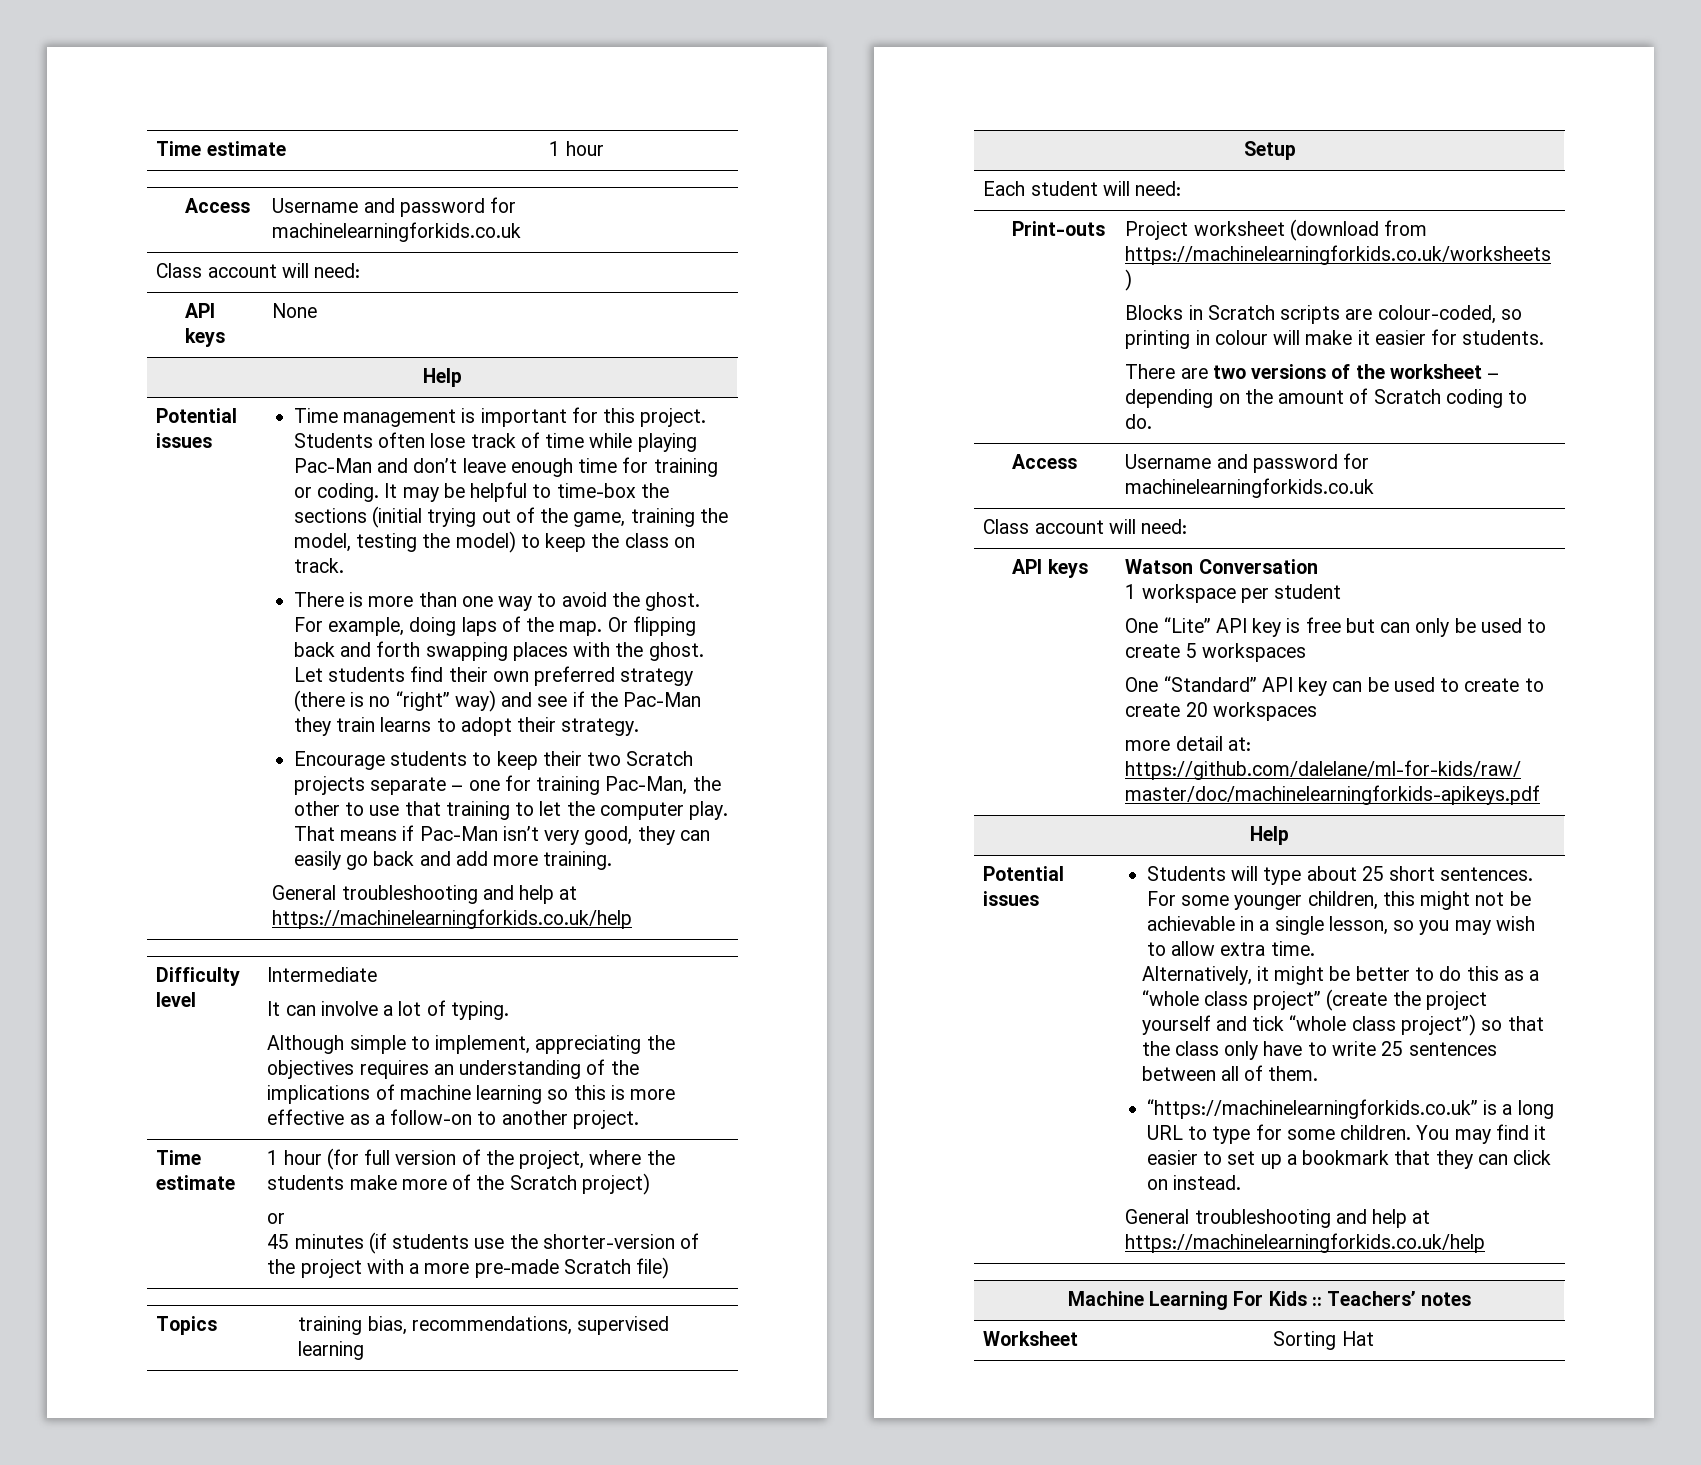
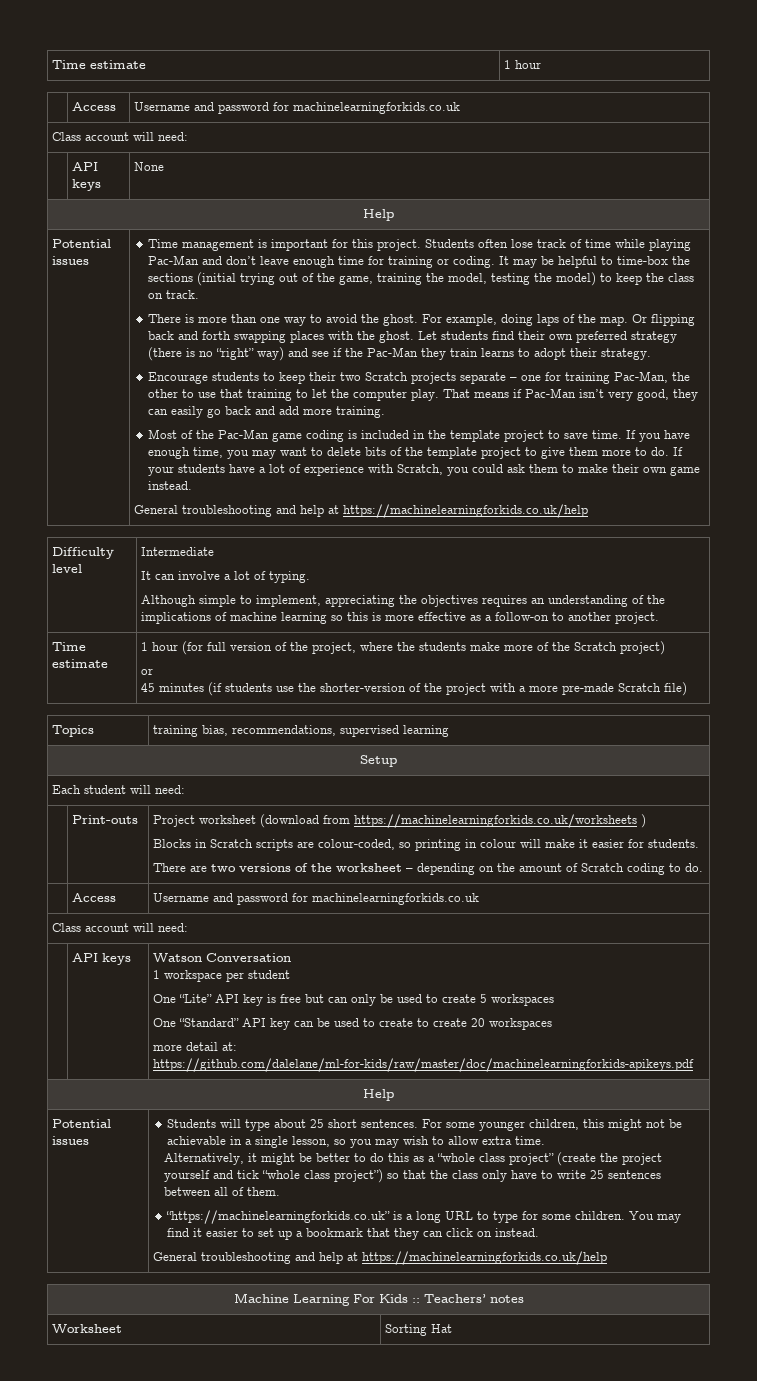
+ Most of the Pac-Man game coding is included in the template project to save time. If you have enough time, you may want to delete bits of the template project to give them more to do. If your students have a lot of experience with Scratch, you could ask them to make their own game instead.

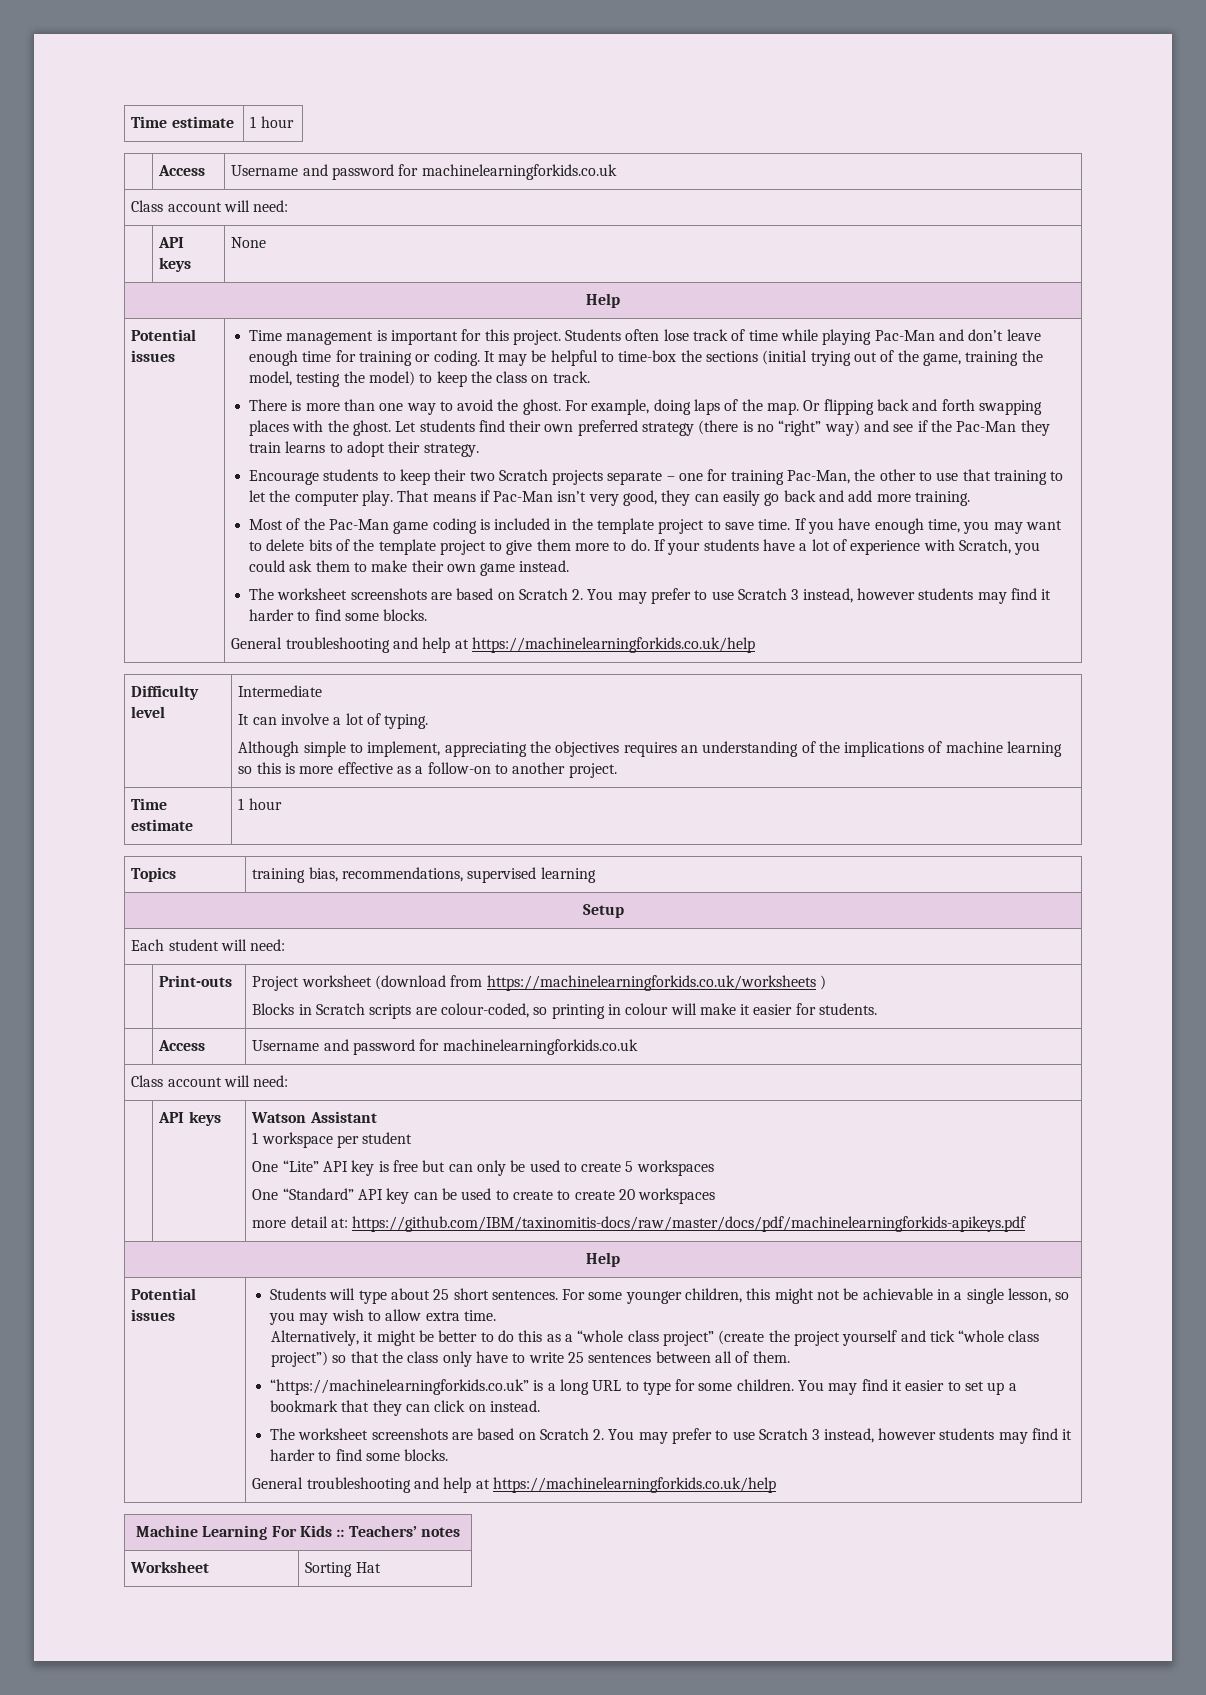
  If your students have a lot of experience with Scratch, you could ask them to make their own game instead.
+ The worksheet screenshots are based on Scratch 2. You may prefer to use Scratch 3 instead, however students may find it harder to find some blocks.
  Difficulty level | Intermediate
  It can involve a lot of typing.
  Although simple to implement, appreciating the objectives requires an understanding of the implications of machine learning so this is more effective as a follow-on to another project.
- Time estimate | 1 hour (for full version of the project, where the students make more of the Scratch project)
- or
- 45 minutes (if students use the shorter-version of the project with a more pre-made Scratch file)
+ Time estimate | 1 hour
  | Print-outs | Project worksheet (download from https://machinelearningforkids.co.uk/worksheets )
  Blocks in Scratch scripts are colour-coded, so printing in colour will make it easier for students.
- There are two versions of the worksheet – depending on the amount of Scratch coding to do.
- | API keys | Watson Conversation
+ | API keys | Watson Assistant
  1 workspace per student
  One “Lite” API key is free but can only be used to create 5 workspaces
  One “Standard” API key can be used to create to create 20 workspaces
- more detail at: https://github.com/dalelane/ml-for-kids/raw/master/doc/machinelearningforkids-apikeys.pdf
+ more detail at: https://github.com/IBM/taxinomitis-docs/raw/master/docs/pdf/machinelearningforkids-apikeys.pdf
  You may find it easier to set up a bookmark that they can click on instead.
+ The worksheet screenshots are based on Scratch 2. You may prefer to use Scratch 3 instead, however students may find it harder to find some blocks.

